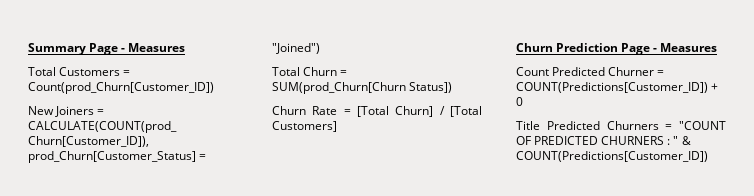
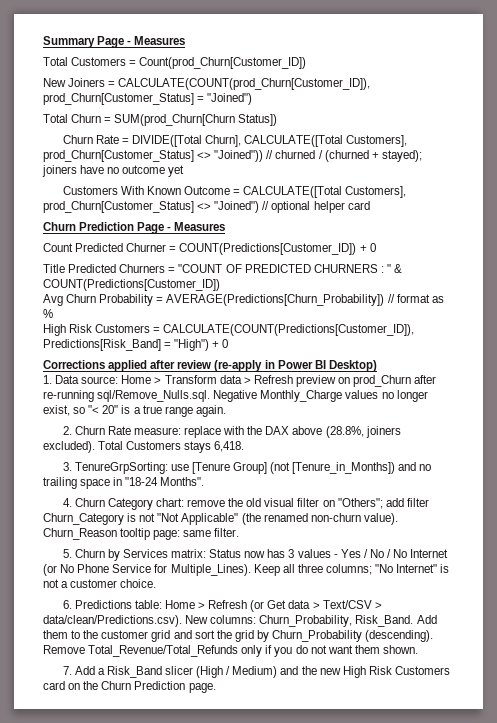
- Churn Rate = [Total Churn] / [Total Customers]
+ Churn Rate = DIVIDE([Total Churn], CALCULATE([Total Customers], prod_Churn[Customer_Status] <> "Joined")) // churned / (churned + stayed); joiners have no outcome yet
+ Customers With Known Outcome = CALCULATE([Total Customers], prod_Churn[Customer_Status] <> "Joined") // optional helper card
+ Avg Churn Probability = AVERAGE(Predictions[Churn_Probability]) // format as %
+ High Risk Customers = CALCULATE(COUNT(Predictions[Customer_ID]), Predictions[Risk_Band] = "High") + 0
+ Corrections applied after review (re-apply in Power BI Desktop)
+ 1. Data source: Home > Transform data > Refresh preview on prod_Churn after re-running sql/Remove_Nulls.sql. Negative Monthly_Charge values no longer exist, so "< 20" is a true range again.
+ 2. Churn Rate measure: replace with the DAX above (28.8%, joiners excluded). Total Customers stays 6,418.
+ 3. TenureGrpSorting: use [Tenure Group] (not [Tenure_in_Months]) and no trailing space in "18-24 Months".
+ 4. Churn Category chart: remove the old visual filter on "Others"; add filter Churn_Category is not "Not Applicable" (the renamed non-churn value). Churn_Reason tooltip page: same filter.
+ 5. Churn by Services matrix: Status now has 3 values - Yes / No / No Internet (or No Phone Service for Multiple_Lines). Keep all three columns; "No Internet" is not a customer choice.
+ 6. Predictions table: Home > Refresh (or Get data > Text/CSV > data/clean/Predictions.csv). New columns: Churn_Probability, Risk_Band. Add them to the customer grid and sort the grid by Churn_Probability (descending). Remove Total_Revenue/Total_Refunds only if you do not want them shown.
+ 7. Add a Risk_Band slicer (High / Medium) and the new High Risk Customers card on the Churn Prediction page.

